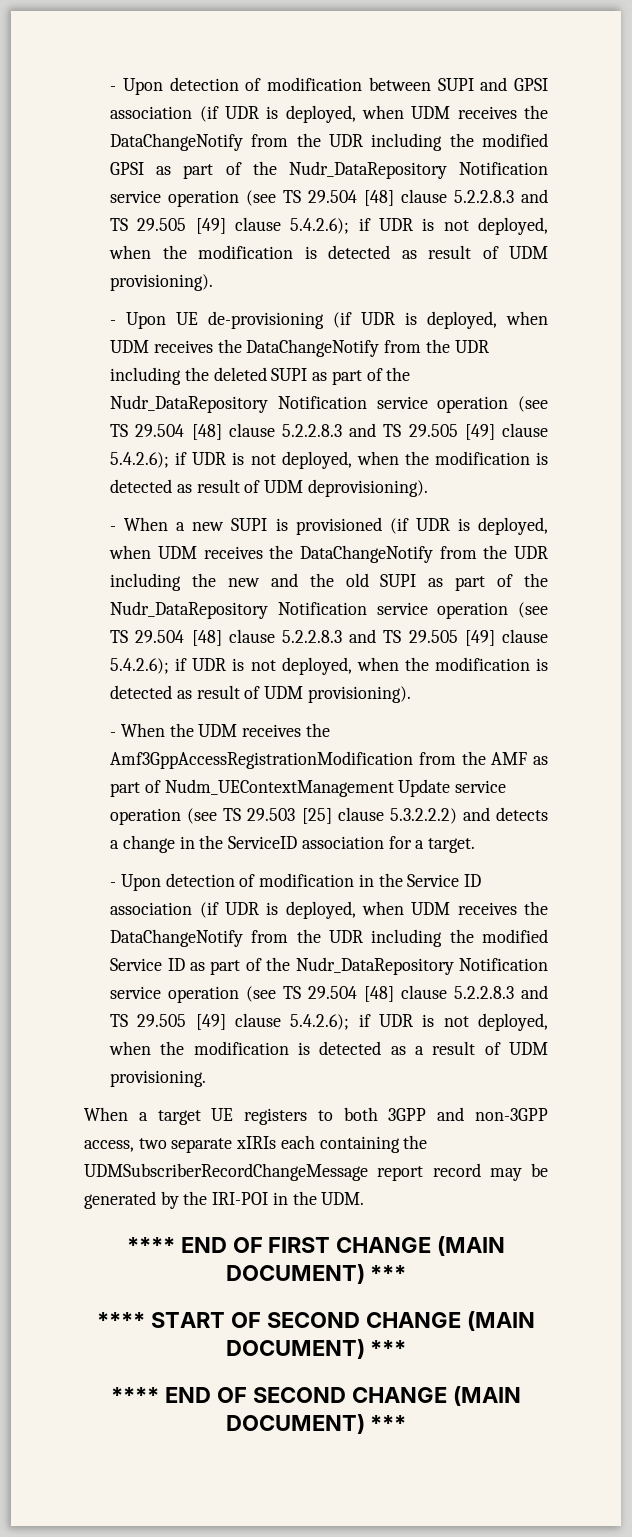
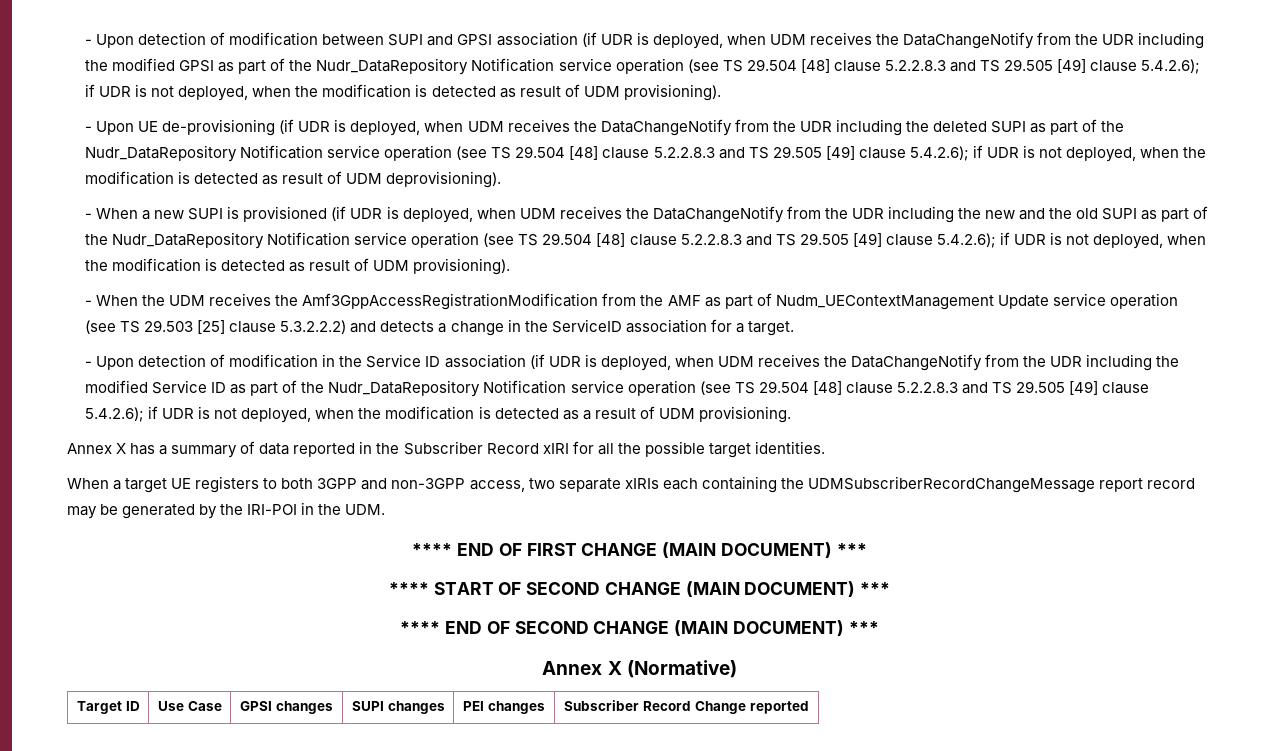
+ Annex X has a summary of data reported in the Subscriber Record xIRI for all the possible target identities.
+ Annex X (Normative)
+ Target ID | Use Case | GPSI changes | SUPI changes | PEI changes | Subscriber Record Change reported

